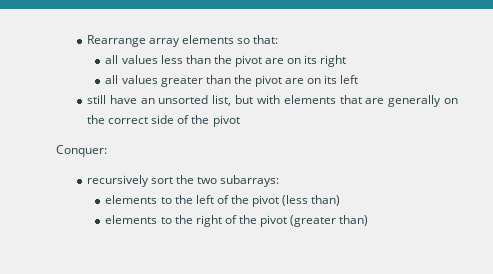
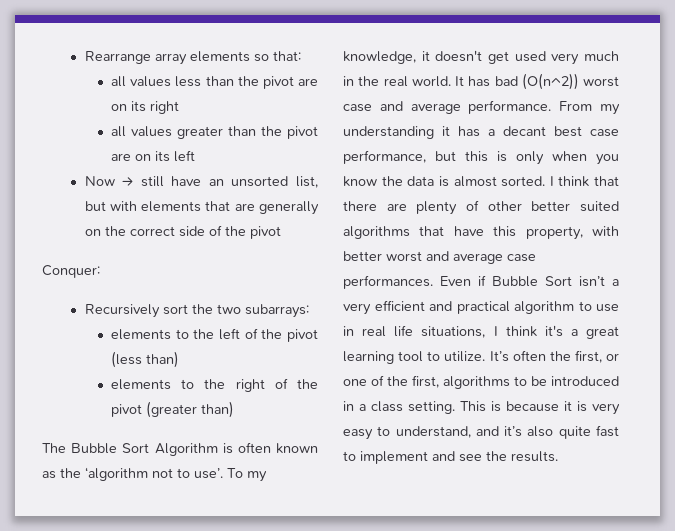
- still have an unsorted list, but with elements that are generally on the correct side of the pivot
+ Now → still have an unsorted list, but with elements that are generally on the correct side of the pivot
- recursively sort the two subarrays:
+ Recursively sort the two subarrays:
+ The Bubble Sort Algorithm is often known as the ‘algorithm not to use’. To my knowledge, it doesn't get used very much in the real world. It has bad (O(n^2)) worst case and average performance. From my understanding it has a decant best case performance, but this is only when you know the data is almost sorted. I think that there are plenty of other better suited algorithms that have this property, with better worst and average case performances. Even if Bubble Sort isn’t a very efficient and practical algorithm to use in real life situations, I think it's a great learning tool to utilize. It’s often the first, or one of the first, algorithms to be introduced in a class setting. This is because it is very easy to understand, and it’s also quite fast to implement and see the results.

